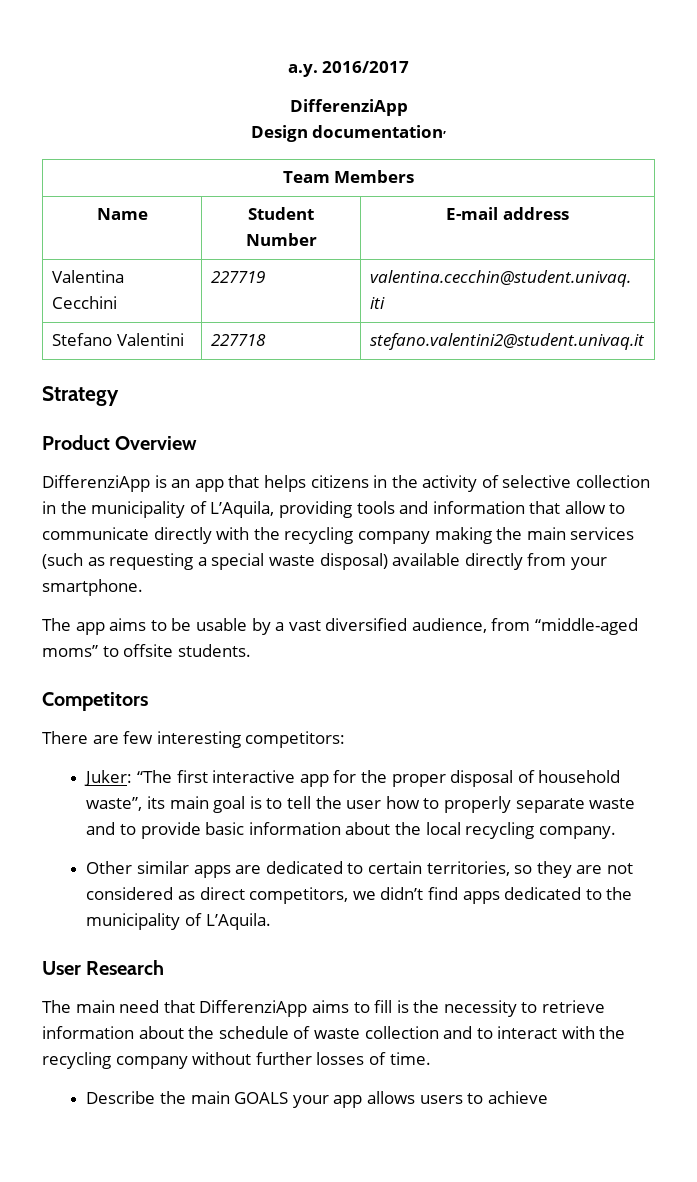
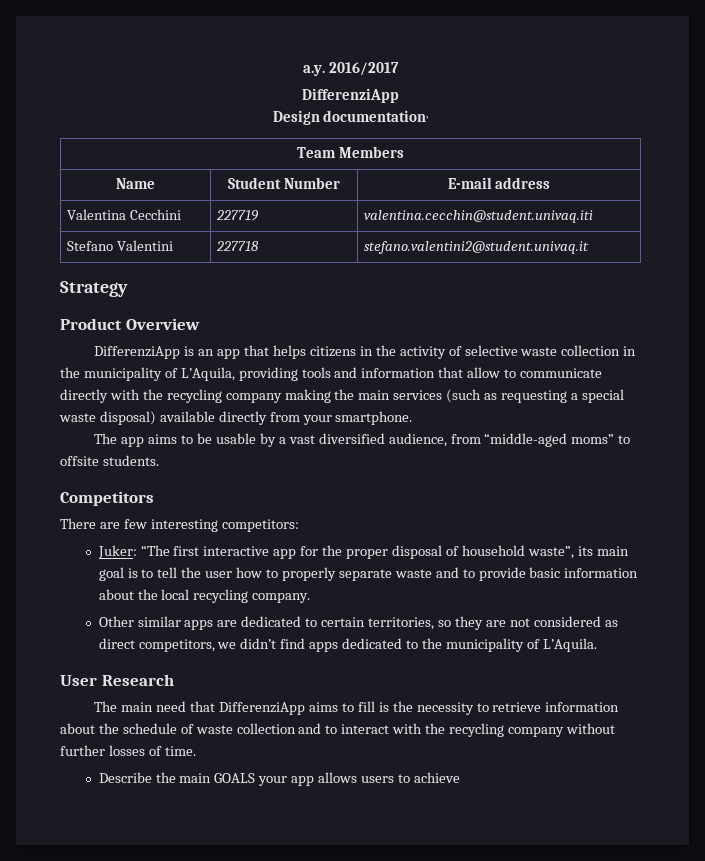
- DifferenziApp is an app that helps citizens in the activity of selective collection in the municipality of L’Aquila, providing tools and information that allow to communicate directly with the recycling company making the main services (such as requesting a special waste disposal) available directly from your smartphone.
+ DifferenziApp is an app that helps citizens in the activity of selective waste collection in the municipality of L’Aquila, providing tools and information that allow to communicate directly with the recycling company making the main services (such as requesting a special waste disposal) available directly from your smartphone.

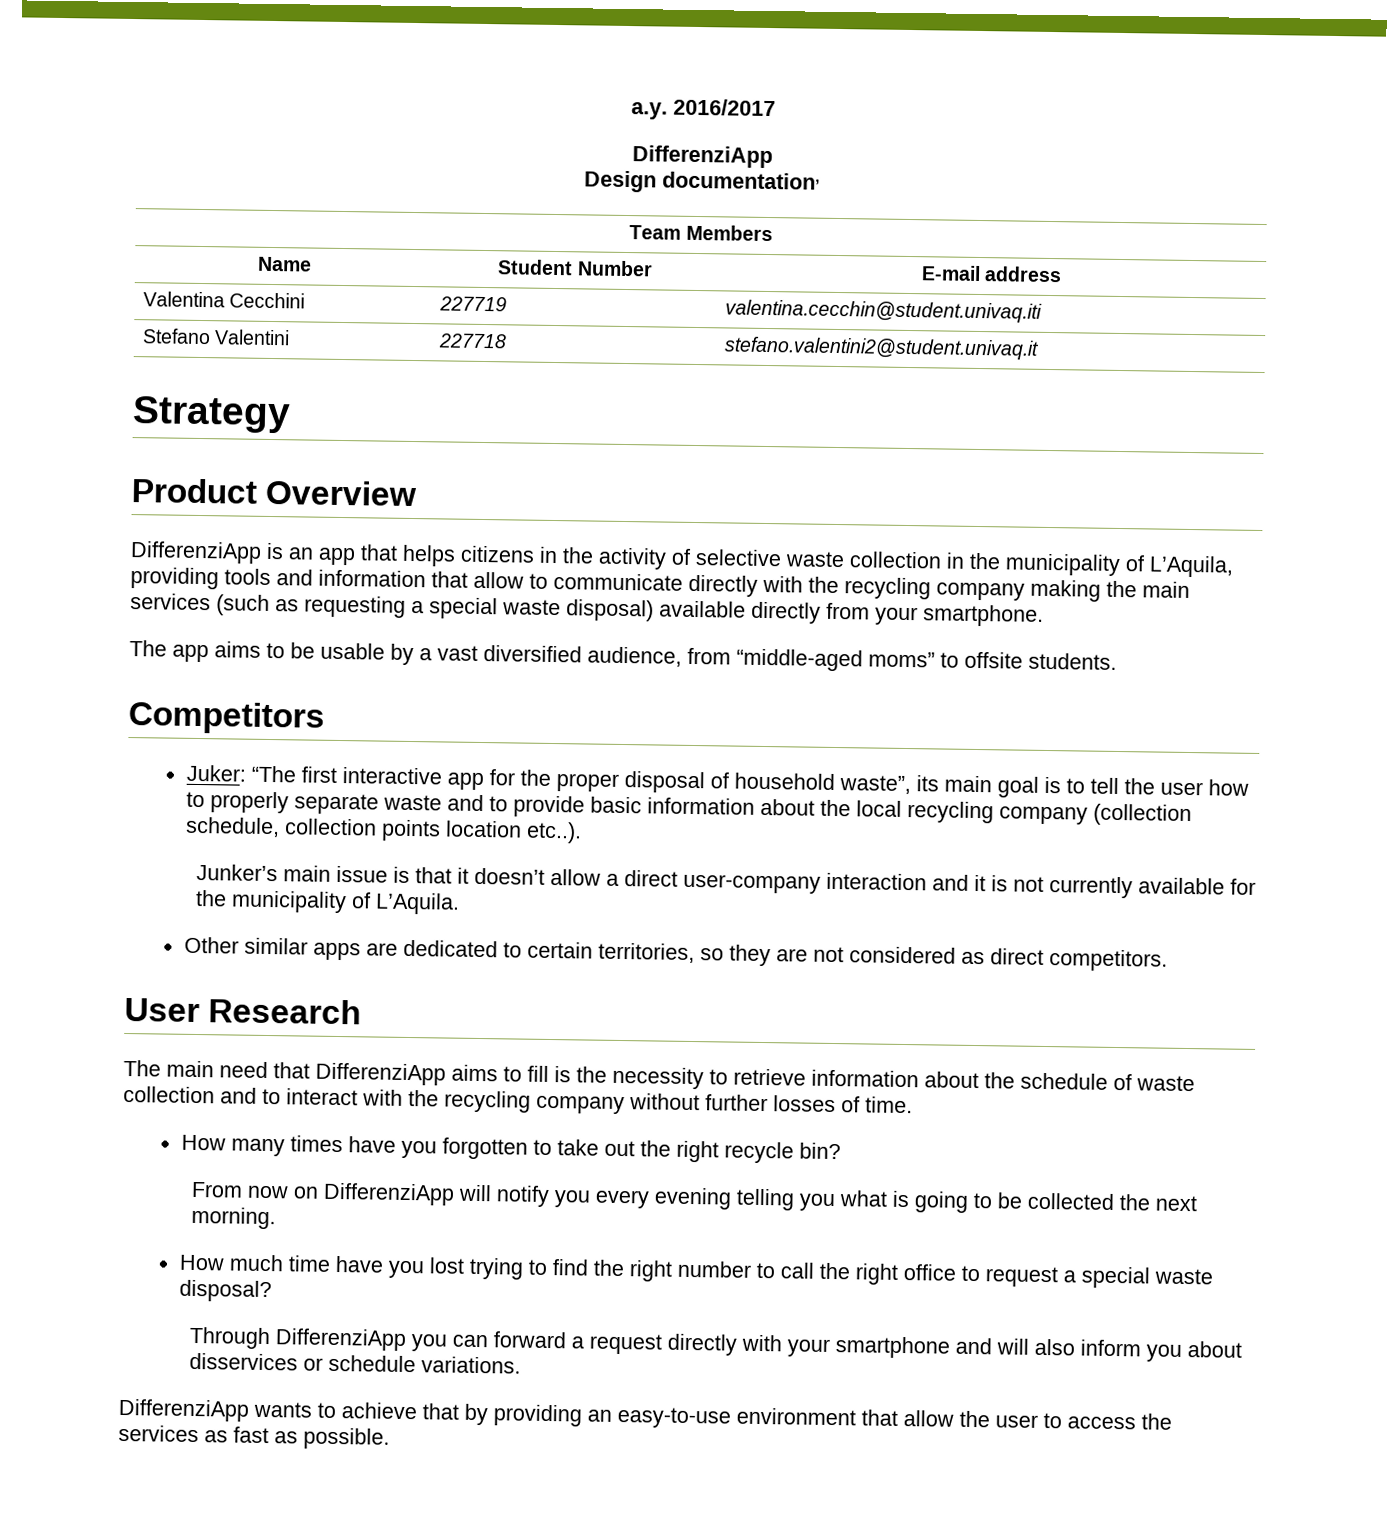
- There are few interesting competitors:
- Juker: “The first interactive app for the proper disposal of household waste”, its main goal is to tell the user how to properly separate waste and to provide basic information about the local recycling company.
+ Juker: “The first interactive app for the proper disposal of household waste”, its main goal is to tell the user how to properly separate waste and to provide basic information about the local recycling company (collection schedule, collection points location etc..).
+ Junker’s main issue is that it doesn’t allow a direct user-company interaction and it is not currently available for the municipality of L’Aquila.
- Other similar apps are dedicated to certain territories, so they are not considered as direct competitors, we didn’t find apps dedicated to the municipality of L’Aquila.
+ Other similar apps are dedicated to certain territories, so they are not considered as direct competitors.
- Describe the main GOALS your app allows users to achieve
+ How many times have you forgotten to take out the right recycle bin?
+ From now on DifferenziApp will notify you every evening telling you what is going to be collected the next morning.
+ How much time have you lost trying to find the right number to call the right office to request a special waste disposal?
+ Through DifferenziApp you can forward a request directly with your smartphone and will also inform you about disservices or schedule variations.
+ DifferenziApp wants to achieve that by providing an easy-to-use environment that allow the user to access the services as fast as possible.

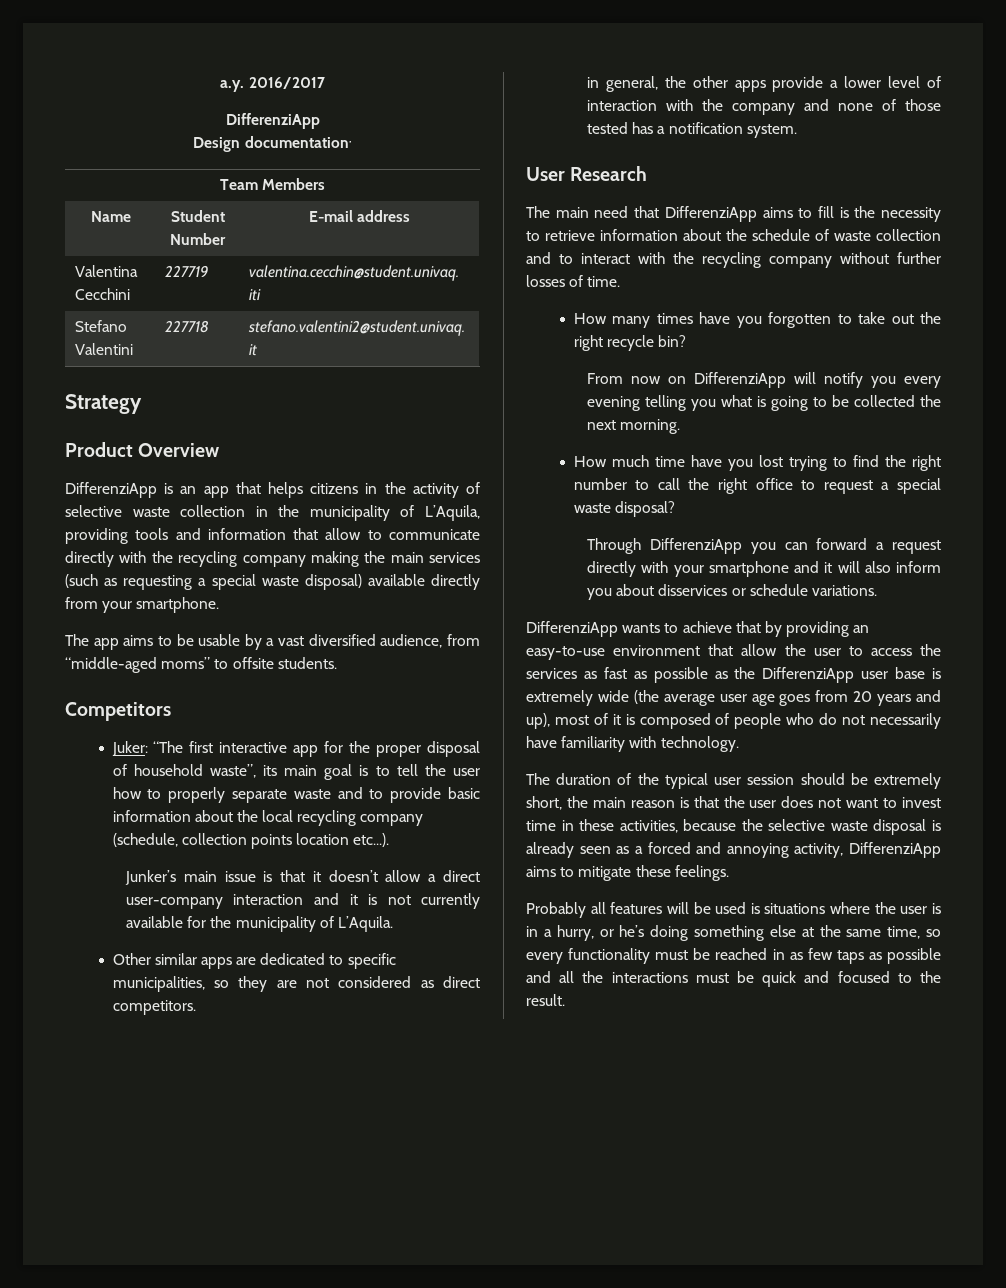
- Juker: “The first interactive app for the proper disposal of household waste”, its main goal is to tell the user how to properly separate waste and to provide basic information about the local recycling company (collection schedule, collection points location etc..).
+ Juker: “The first interactive app for the proper disposal of household waste”, its main goal is to tell the user how to properly separate waste and to provide basic information about the local recycling company (schedule, collection points location etc...).
- Other similar apps are dedicated to certain territories, so they are not considered as direct competitors.
+ Other similar apps are dedicated to specific municipalities, so they are not considered as direct competitors.
+ in general, the other apps provide a lower level of interaction with the company and none of those tested has a notification system.
- Through DifferenziApp you can forward a request directly with your smartphone and will also inform you about disservices or schedule variations.
+ Through DifferenziApp you can forward a request directly with your smartphone and it will also inform you about disservices or schedule variations.
- DifferenziApp wants to achieve that by providing an easy-to-use environment that allow the user to access the services as fast as possible.
+ DifferenziApp wants to achieve that by providing an easy-to-use environment that allow the user to access the services as fast as possible as the DifferenziApp user base is extremely wide (the average user age goes from 20 years and up), most of it is composed of people who do not necessarily have familiarity with technology.
+ The duration of the typical user session should be extremely short, the main reason is that the user does not want to invest time in these activities, because the selective waste disposal is already seen as a forced and annoying activity, DifferenziApp aims to mitigate these feelings.
+ Probably all features will be used is situations where the user is in a hurry, or he’s doing something else at the same time, so every functionality must be reached in as few taps as possible and all the interactions must be quick and focused to the result.

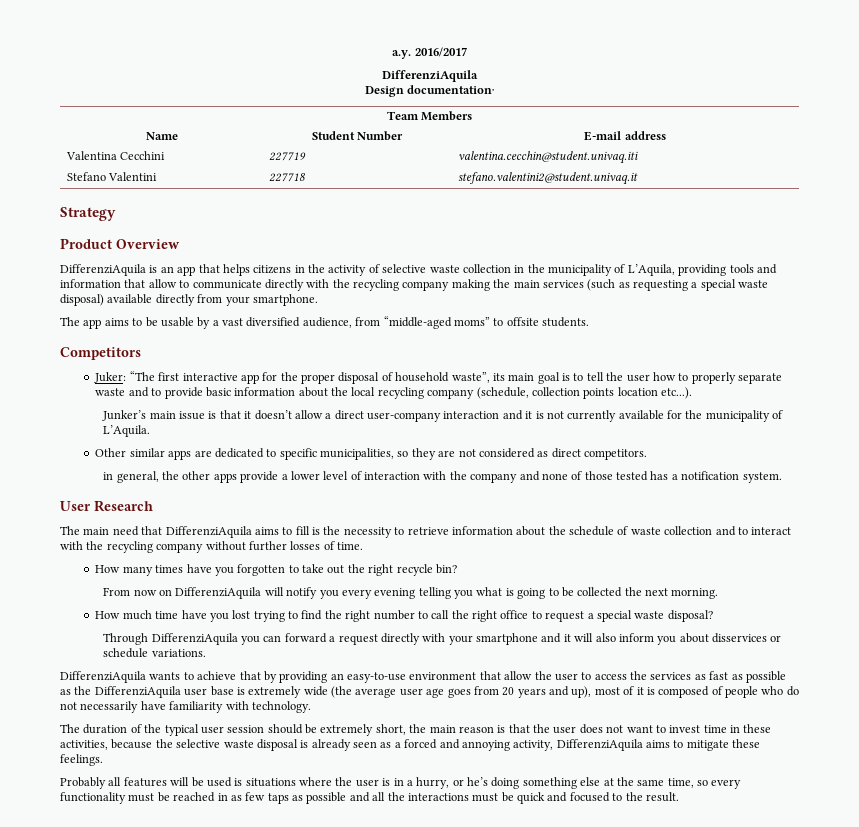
  a.y. 2016/2017
- DifferenziApp
+ DifferenziAquila
- DifferenziApp is an app that helps citizens in the activity of selective waste collection in the municipality of L’Aquila, providing tools and information that allow to communicate directly with the recycling company making the main services (such as requesting a special waste disposal) available directly from your smartphone.
+ DifferenziAquila is an app that helps citizens in the activity of selective waste collection in the municipality of L’Aquila, providing tools and information that allow to communicate directly with the recycling company making the main services (such as requesting a special waste disposal) available directly from your smartphone.
- The main need that DifferenziApp aims to fill is the necessity to retrieve information about the schedule of waste collection and to interact with the recycling company without further losses of time.
+ The main need that DifferenziAquila aims to fill is the necessity to retrieve information about the schedule of waste collection and to interact with the recycling company without further losses of time.
- From now on DifferenziApp will notify you every evening telling you what is going to be collected the next morning.
+ From now on DifferenziAquila will notify you every evening telling you what is going to be collected the next morning.
- Through DifferenziApp you can forward a request directly with your smartphone and it will also inform you about disservices or schedule variations.
+ Through DifferenziAquila you can forward a request directly with your smartphone and it will also inform you about disservices or schedule variations.
- DifferenziApp wants to achieve that by providing an easy-to-use environment that allow the user to access the services as fast as possible as the DifferenziApp user base is extremely wide (the average user age goes from 20 years and up), most of it is composed of people who do not necessarily have familiarity with technology.
+ DifferenziAquila wants to achieve that by providing an easy-to-use environment that allow the user to access the services as fast as possible as the DifferenziAquila user base is extremely wide (the average user age goes from 20 years and up), most of it is composed of people who do not necessarily have familiarity with technology.
- The duration of the typical user session should be extremely short, the main reason is that the user does not want to invest time in these activities, because the selective waste disposal is already seen as a forced and annoying activity, DifferenziApp aims to mitigate these feelings.
+ The duration of the typical user session should be extremely short, the main reason is that the user does not want to invest time in these activities, because the selective waste disposal is already seen as a forced and annoying activity, DifferenziAquila aims to mitigate these feelings.

